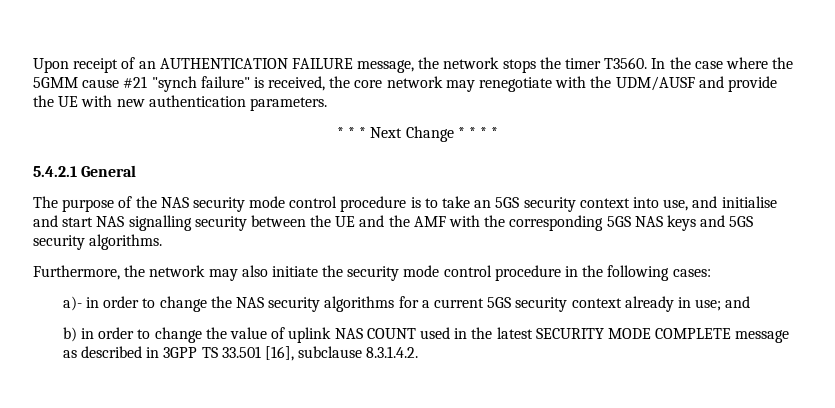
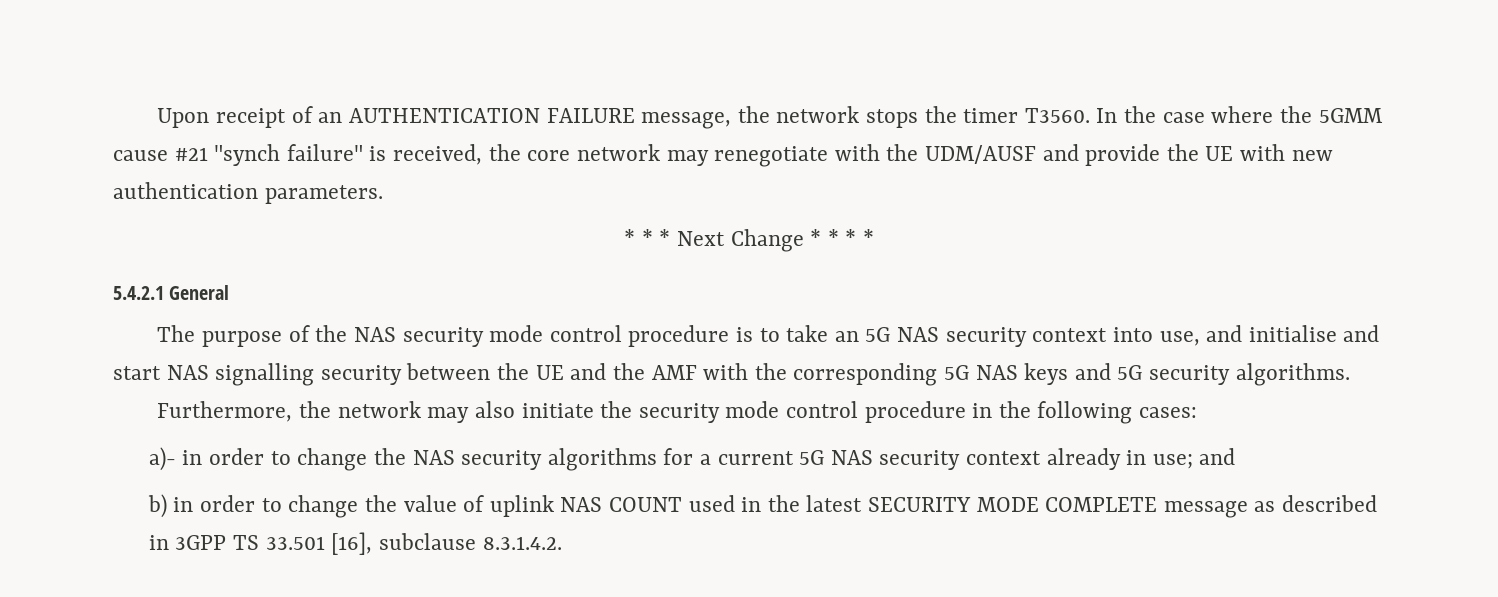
- The purpose of the NAS security mode control procedure is to take an 5GS security context into use, and initialise and start NAS signalling security between the UE and the AMF with the corresponding 5GS NAS keys and 5GS security algorithms.
+ The purpose of the NAS security mode control procedure is to take an 5G NAS security context into use, and initialise and start NAS signalling security between the UE and the AMF with the corresponding 5G NAS keys and 5G security algorithms.
- a)- in order to change the NAS security algorithms for a current 5GS security context already in use; and
+ a)- in order to change the NAS security algorithms for a current 5G NAS security context already in use; and

